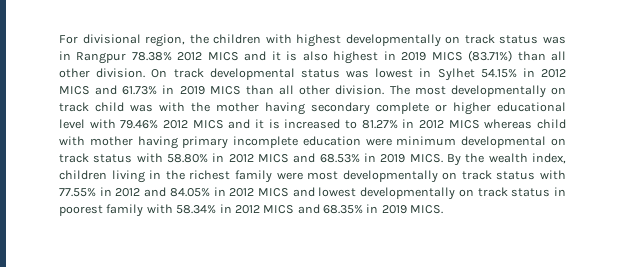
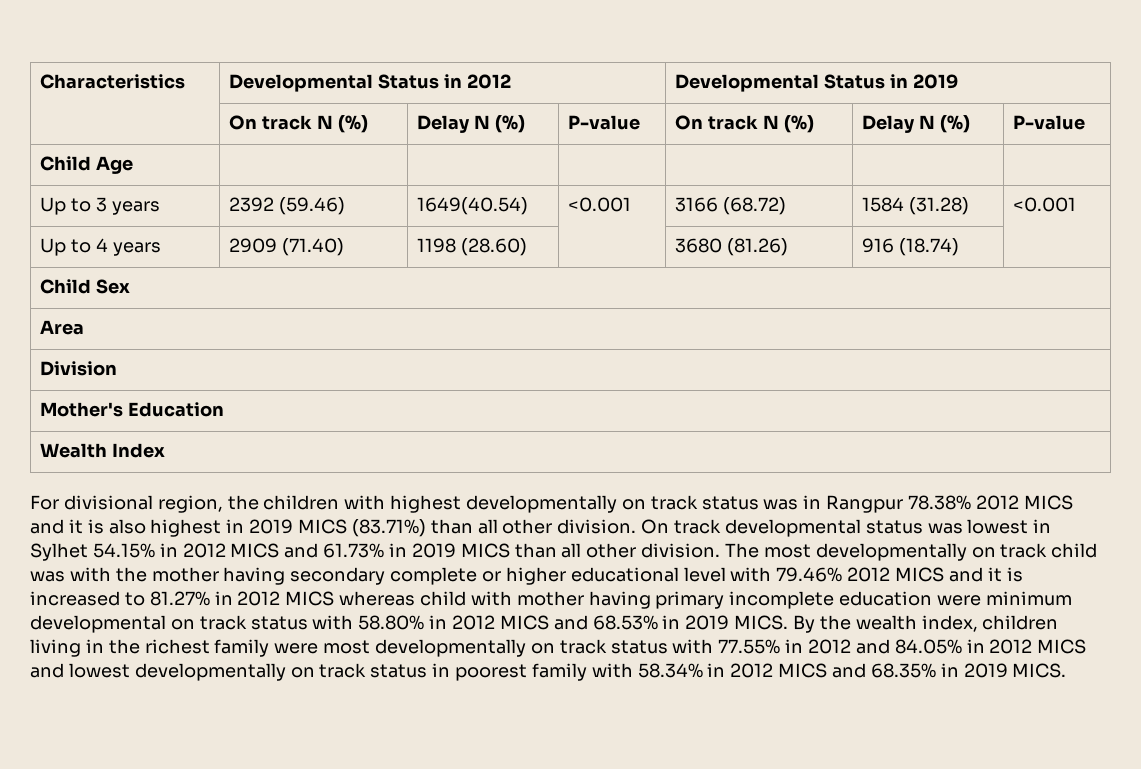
+ Characteristics | Developmental Status in 2012 | Developmental Status in 2019
+ | On track N (%) | Delay N (%) | P-value | On track N (%) | Delay N (%) | P-value
+ Child Age | | | | | |
+ Up to 3 years | 2392 (59.46) | 1649(40.54) | <0.001 | 3166 (68.72) | 1584 (31.28) | <0.001
+ Up to 4 years | 2909 (71.40) | 1198 (28.60) | | 3680 (81.26) | 916 (18.74) |
+ Child Sex
+ Area
+ Division
+ Mother's Education
+ Wealth Index

